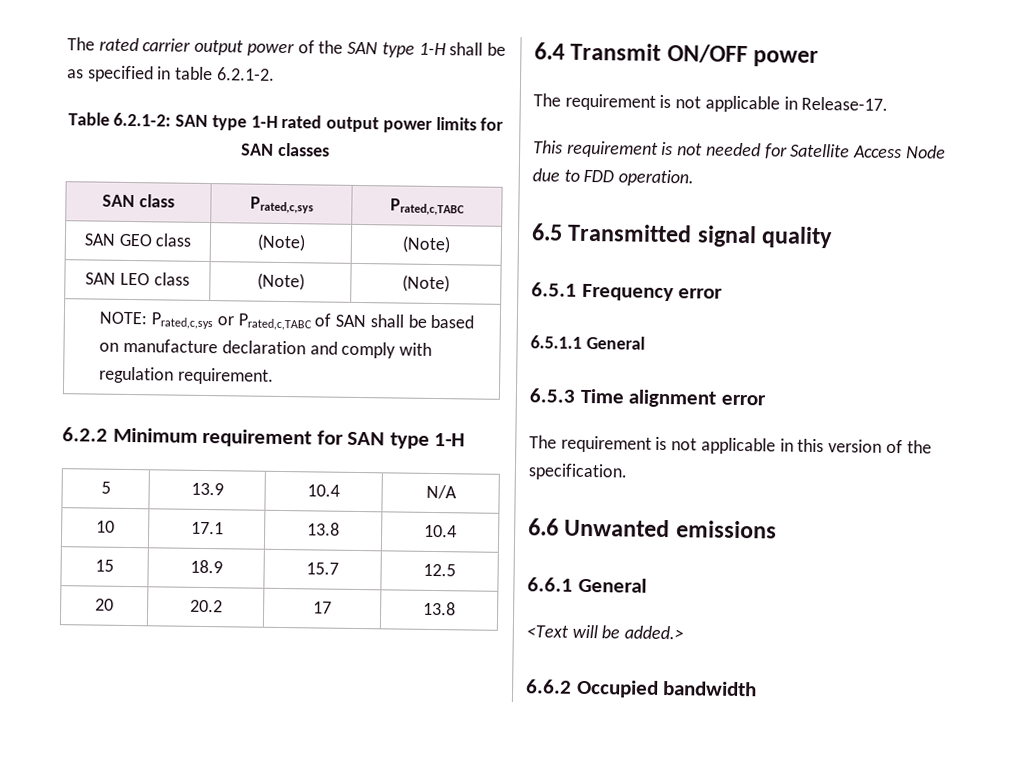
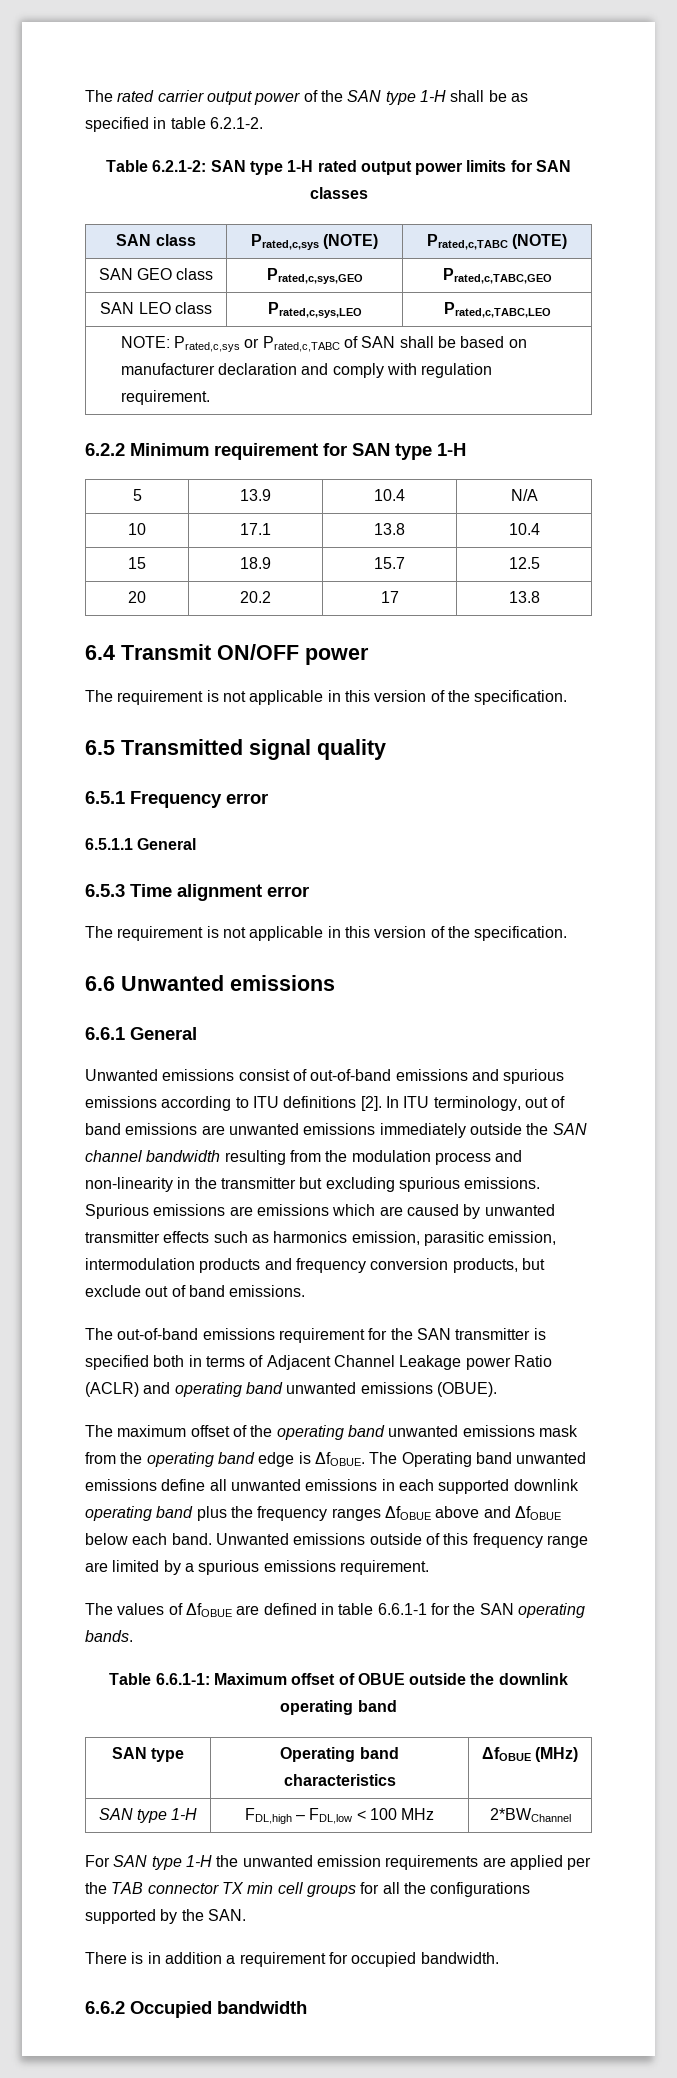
- SAN class | Prated,c,sys | Prated,c,TABC
+ SAN class | Prated,c,sys (NOTE) | Prated,c,TABC (NOTE)
- SAN GEO class | (Note) | (Note)
+ SAN GEO class | Prated,c,sys,GEO | Prated,c,TABC,GEO
- SAN LEO class | (Note) | (Note)
+ SAN LEO class | Prated,c,sys,LEO | Prated,c,TABC,LEO
- NOTE: Prated,c,sys or Prated,c,TABC of SAN shall be based on manufacture declaration and comply with regulation requirement.
+ NOTE: Prated,c,sys or Prated,c,TABC of SAN shall be based on manufacturer declaration and comply with regulation requirement.
  6.4 Transmit ON/OFF power
- The requirement is not applicable in Release-17.
- This requirement is not needed for Satellite Access Node due to FDD operation.
+ The requirement is not applicable in this version of the specification.
- <Text will be added.>
+ Unwanted emissions consist of out-of-band emissions and spurious emissions according to ITU definitions [2]. In ITU terminology, out of band emissions are unwanted emissions immediately outside the SAN channel bandwidth resulting from the modulation process and non-linearity in the transmitter but excluding spurious emissions. Spurious emissions are emissions which are caused by unwanted transmitter effects such as harmonics emission, parasitic emission, intermodulation products and frequency conversion products, but exclude out of band emissions.
+ The out-of-band emissions requirement for the SAN transmitter is specified both in terms of Adjacent Channel Leakage power Ratio (ACLR) and operating band unwanted emissions (OBUE).
+ The maximum offset of the operating band unwanted emissions mask from the operating band edge is ΔfOBUE. The Operating band unwanted emissions define all unwanted emissions in each supported downlink operating band plus the frequency ranges ΔfOBUE above and ΔfOBUE below each band. Unwanted emissions outside of this frequency range are limited by a spurious emissions requirement.
+ The values of ΔfOBUE are defined in table 6.6.1-1 for the SAN operating bands.
+ Table 6.6.1-1: Maximum offset of OBUE outside the downlink operating band
+ SAN type | Operating band characteristics | ΔfOBUE (MHz)
+ SAN type 1-H | FDL,high – FDL,low < 100 MHz | 2*BWChannel
+ For SAN type 1-H the unwanted emission requirements are applied per the TAB connector TX min cell groups for all the configurations supported by the SAN.
+ There is in addition a requirement for occupied bandwidth.

